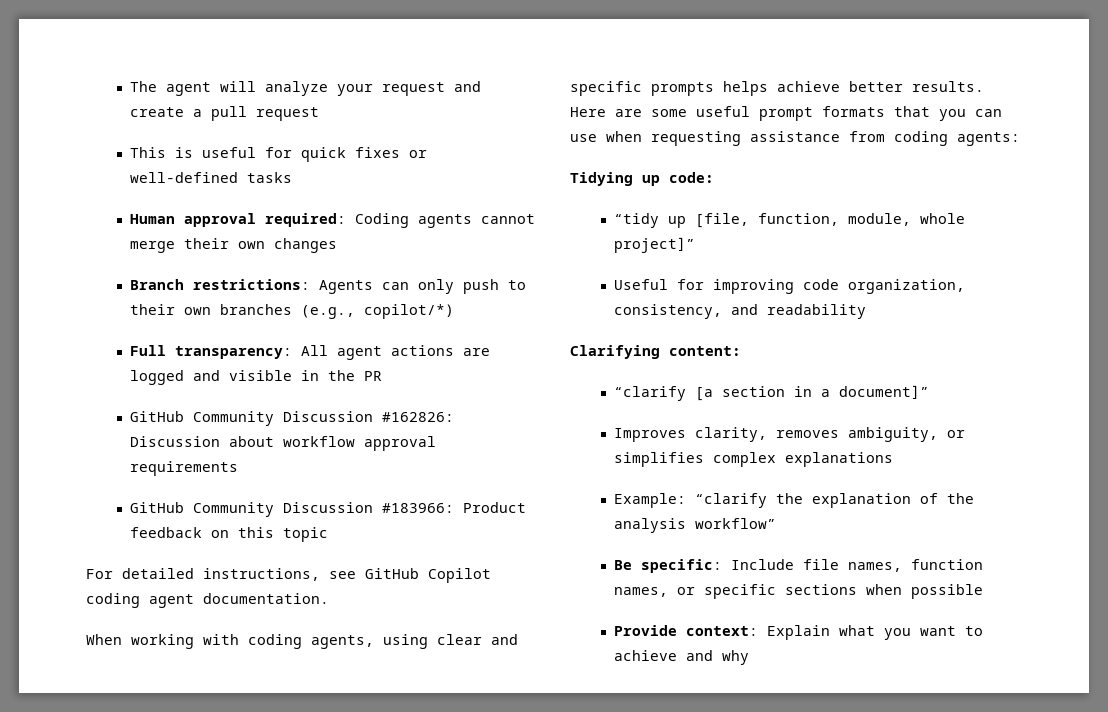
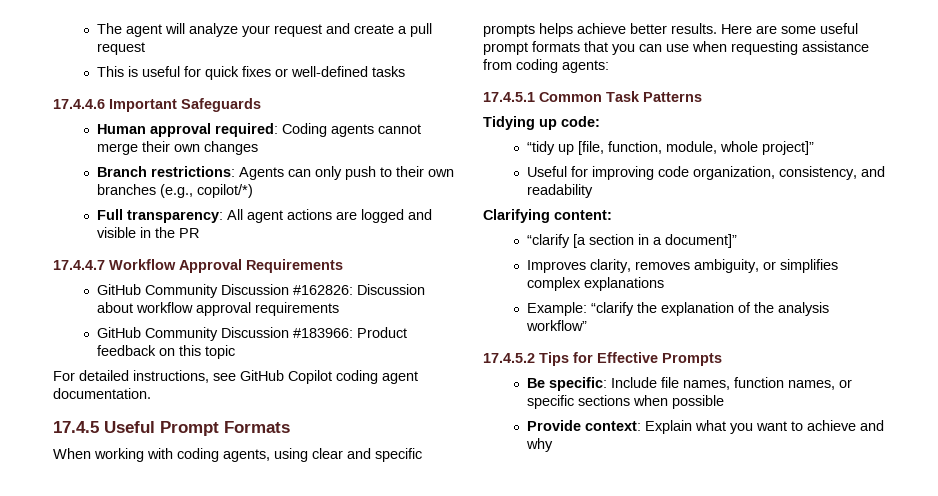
+ 17.4.4.6 Important Safeguards
+ 17.4.4.7 Workflow Approval Requirements
+ 17.4.5 Useful Prompt Formats
+ 17.4.5.1 Common Task Patterns
+ 17.4.5.2 Tips for Effective Prompts

